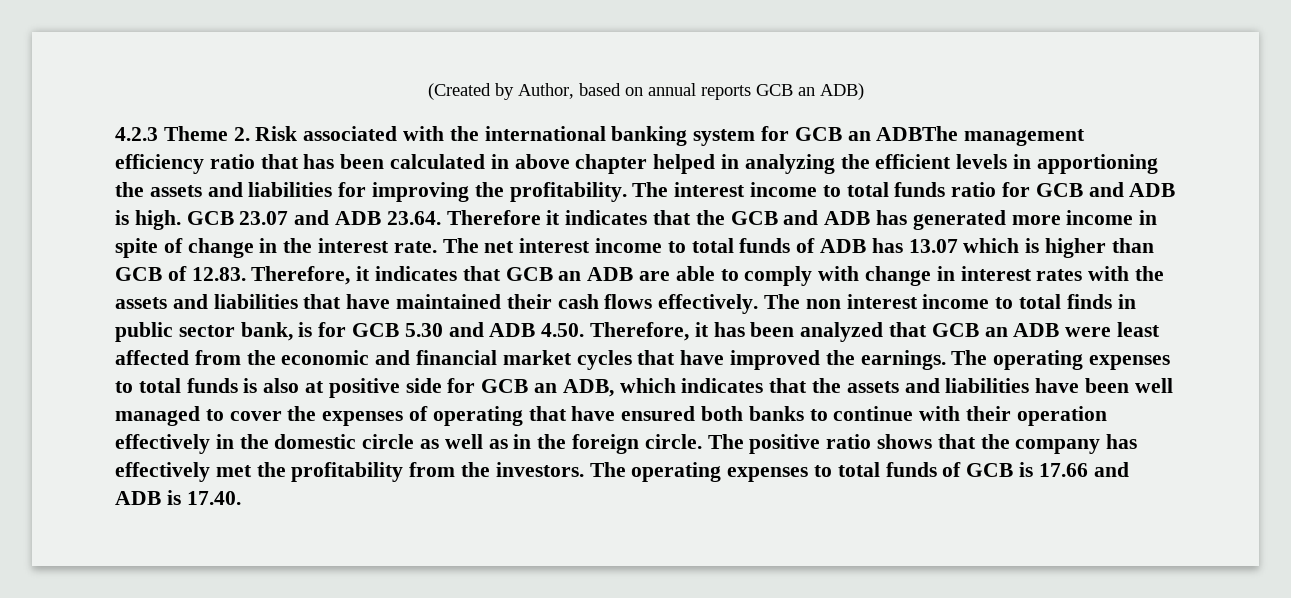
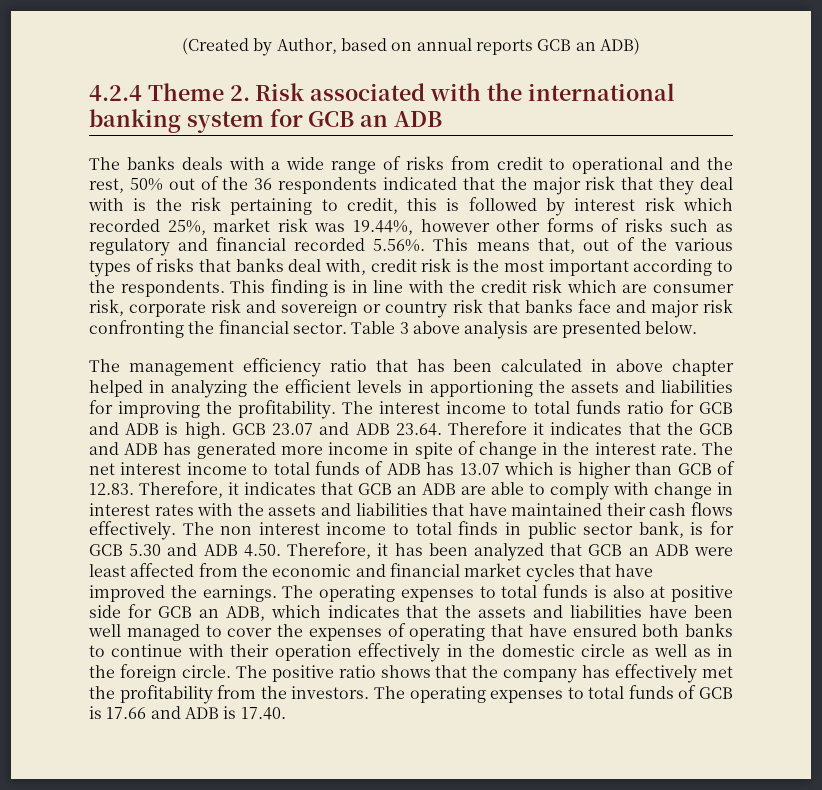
- 4.2.3 Theme 2. Risk associated with the international banking system for GCB an ADBThe management efficiency ratio that has been calculated in above chapter helped in analyzing the efficient levels in apportioning the assets and liabilities for improving the profitability.
+ 4.2.4 Theme 2. Risk associated with the international banking system for GCB an ADB
+ The banks deals with a wide range of risks from credit to operational and the rest, 50% out of the 36 respondents indicated that the major risk that they deal with is the risk pertaining to credit, this is followed by interest risk which recorded 25%, market risk was 19.44%, however other forms of risks such as regulatory and financial recorded 5.56%. This means that, out of the various types of risks that banks deal with, credit risk is the most important according to the respondents. This finding is in line with the credit risk which are consumer risk, corporate risk and sovereign or country risk that banks face and major risk confronting the financial sector. Table 3 above analysis are presented below.
+ The management efficiency ratio that has been calculated in above chapter helped in analyzing the efficient levels in apportioning the assets and liabilities for improving the profitability.

